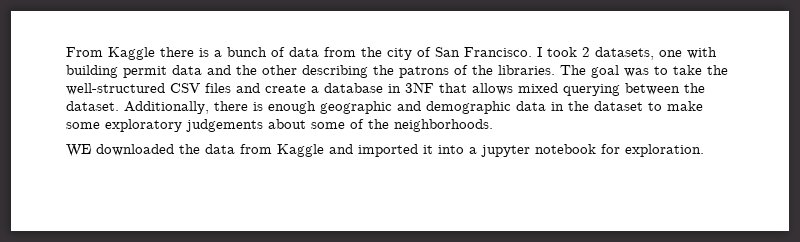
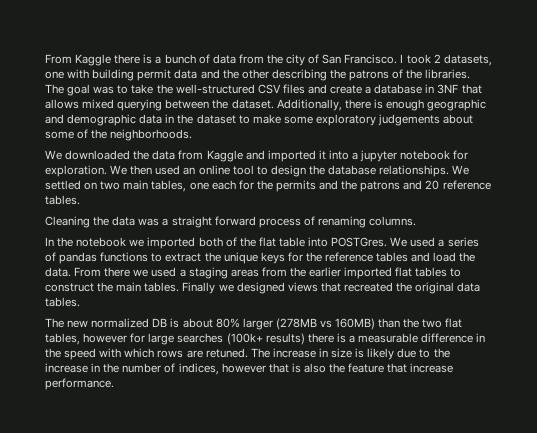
- WE downloaded the data from Kaggle and imported it into a jupyter notebook for exploration.
+ We downloaded the data from Kaggle and imported it into a jupyter notebook for exploration.
+ We then used an online tool to design the database relationships. We settled on two main tables, one each for the permits and the patrons and 20 reference tables.
+ Cleaning the data was a straight forward process of renaming columns.
+ In the notebook we imported both of the flat table into POSTGres. We used a series of pandas functions to extract the unique keys for the reference tables and load the data. From there we used a staging areas from the earlier imported flat tables to construct the main tables. Finally we designed views that recreated the original data tables.
+ The new normalized DB is about 80% larger (278MB vs 160MB) than the two flat tables, however for large searches (100k+ results) there is a measurable difference in the speed with which rows are retuned. The increase in size is likely due to the increase in the number of indices, however that is also the feature that increase performance.

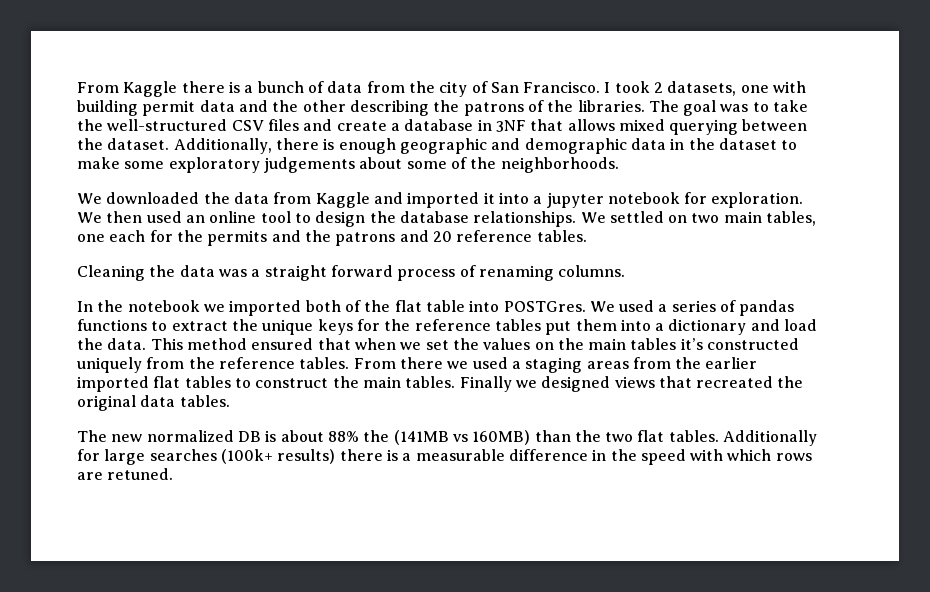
- We used a series of pandas functions to extract the unique keys for the reference tables and load the data.
+ We used a series of pandas functions to extract the unique keys for the reference tables put them into a dictionary and load the data. This method ensured that when we set the values on the main tables it’s constructed uniquely from the reference tables.
- The new normalized DB is about 80% larger (278MB vs 160MB) than the two flat tables, however for large searches (100k+ results) there is a measurable difference in the speed with which rows are retuned. The increase in size is likely due to the increase in the number of indices, however that is also the feature that increase performance.
+ The new normalized DB is about 88% the (141MB vs 160MB) than the two flat tables. Additionally for large searches (100k+ results) there is a measurable difference in the speed with which rows are retuned.

